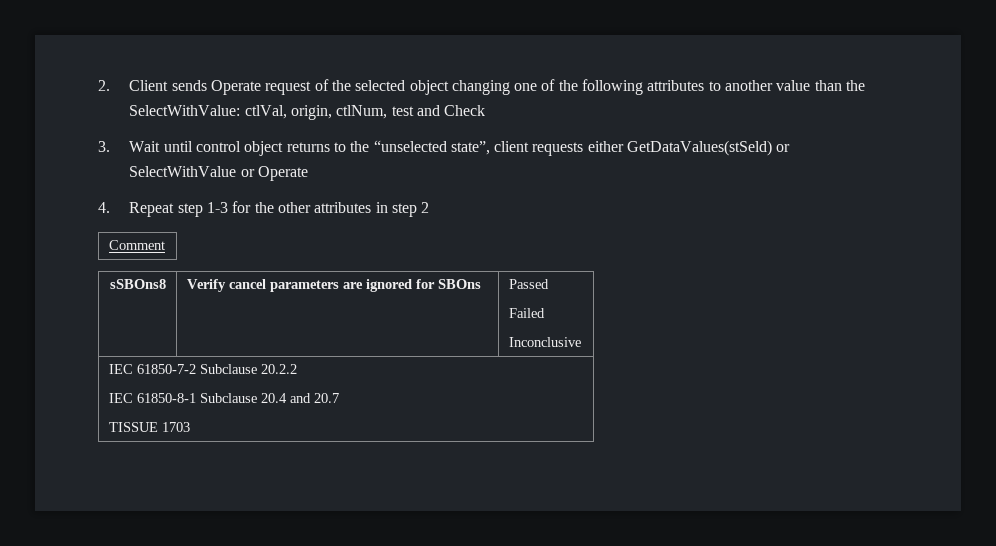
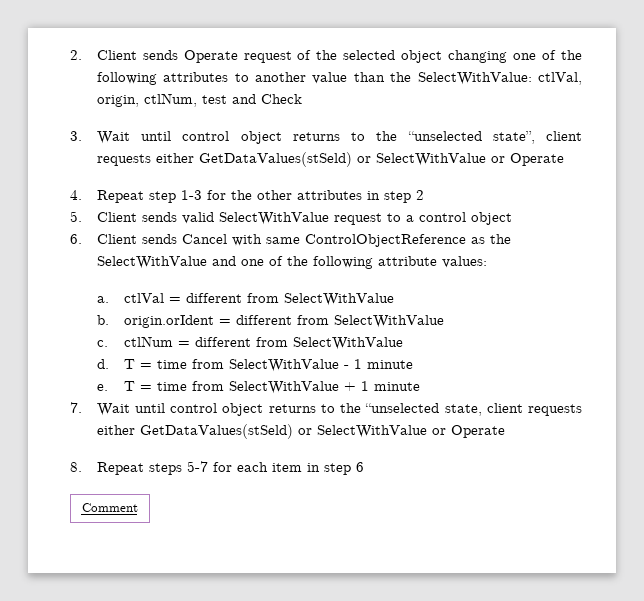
+ 5. Client sends valid SelectWithValue request to a control object
+ 6. Client sends Cancel with same ControlObjectReference as the SelectWithValue and one of the following attribute values:
+ a. ctlVal = different from SelectWithValue
+ b. origin.orIdent = different from SelectWithValue
+ c. ctlNum = different from SelectWithValue
+ d. T = time from SelectWithValue - 1 minute
+ e. T = time from SelectWithValue + 1 minute
+ 7. Wait until control object returns to the “unselected state, client requests either GetDataValues(stSeld) or SelectWithValue or Operate
+ 8. Repeat steps 5-7 for each item in step 6
  Comment
- sSBOns8 | Verify cancel parameters are ignored for SBOns | Passed
- Failed
- Inconclusive
- IEC 61850-7-2 Subclause 20.2.2
- IEC 61850-8-1 Subclause 20.4 and 20.7
- TISSUE 1703

